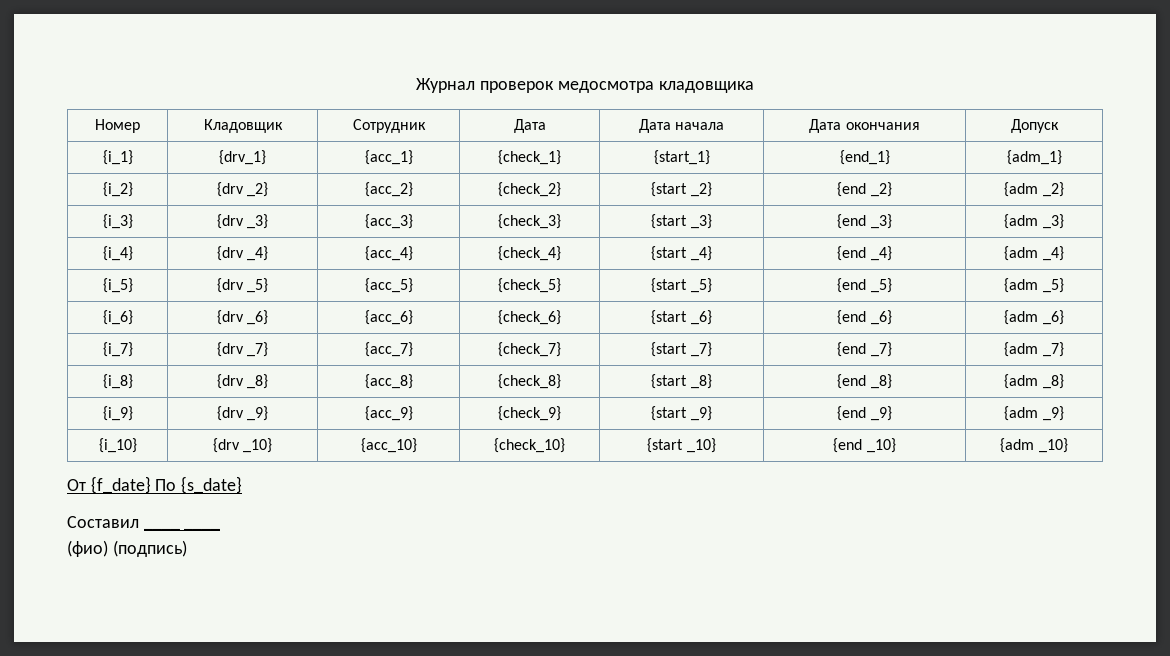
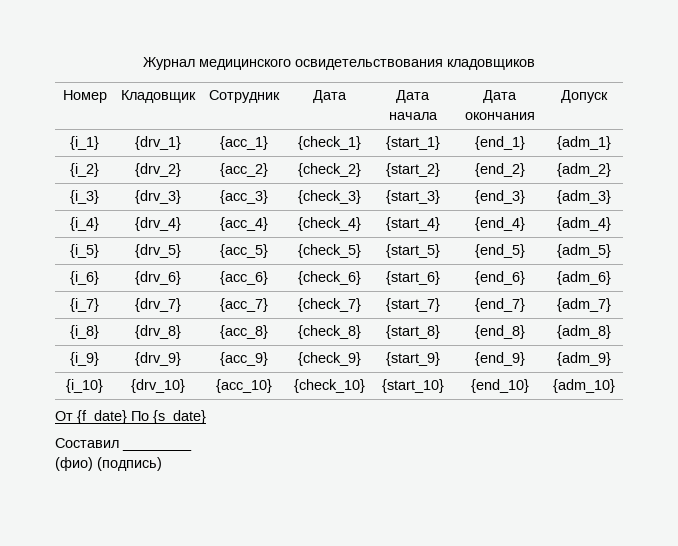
- Журнал проверок медосмотра кладовщика
+ Журнал медицинского освидетельствования кладовщиков
- {i_2} | {drv _2} | {acc_2} | {check_2} | {start _2} | {end _2} | {adm _2}
+ {i_2} | {drv_2} | {acc_2} | {check_2} | {start_2} | {end_2} | {adm_2}
- {i_3} | {drv _3} | {acc_3} | {check_3} | {start _3} | {end _3} | {adm _3}
+ {i_3} | {drv_3} | {acc_3} | {check_3} | {start_3} | {end_3} | {adm_3}
- {i_4} | {drv _4} | {acc_4} | {check_4} | {start _4} | {end _4} | {adm _4}
+ {i_4} | {drv_4} | {acc_4} | {check_4} | {start_4} | {end_4} | {adm_4}
- {i_5} | {drv _5} | {acc_5} | {check_5} | {start _5} | {end _5} | {adm _5}
+ {i_5} | {drv_5} | {acc_5} | {check_5} | {start_5} | {end_5} | {adm_5}
- {i_6} | {drv _6} | {acc_6} | {check_6} | {start _6} | {end _6} | {adm _6}
+ {i_6} | {drv_6} | {acc_6} | {check_6} | {start_6} | {end_6} | {adm_6}
- {i_7} | {drv _7} | {acc_7} | {check_7} | {start _7} | {end _7} | {adm _7}
+ {i_7} | {drv_7} | {acc_7} | {check_7} | {start_7} | {end_7} | {adm_7}
- {i_8} | {drv _8} | {acc_8} | {check_8} | {start _8} | {end _8} | {adm _8}
+ {i_8} | {drv_8} | {acc_8} | {check_8} | {start_8} | {end_8} | {adm_8}
- {i_9} | {drv _9} | {acc_9} | {check_9} | {start _9} | {end _9} | {adm _9}
+ {i_9} | {drv_9} | {acc_9} | {check_9} | {start_9} | {end_9} | {adm_9}
- {i_10} | {drv _10} | {acc_10} | {check_10} | {start _10} | {end _10} | {adm _10}
+ {i_10} | {drv_10} | {acc_10} | {check_10} | {start_10} | {end_10} | {adm_10}

